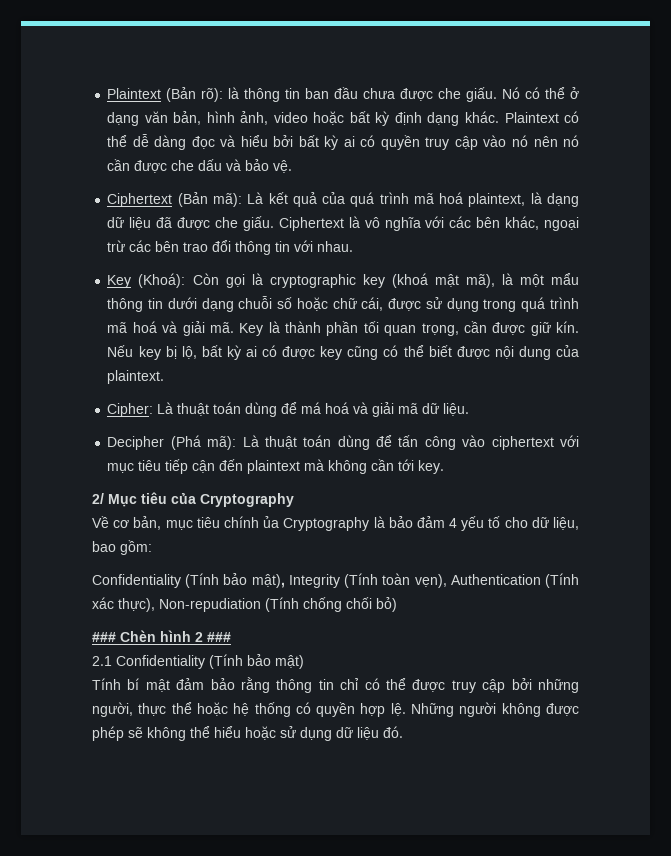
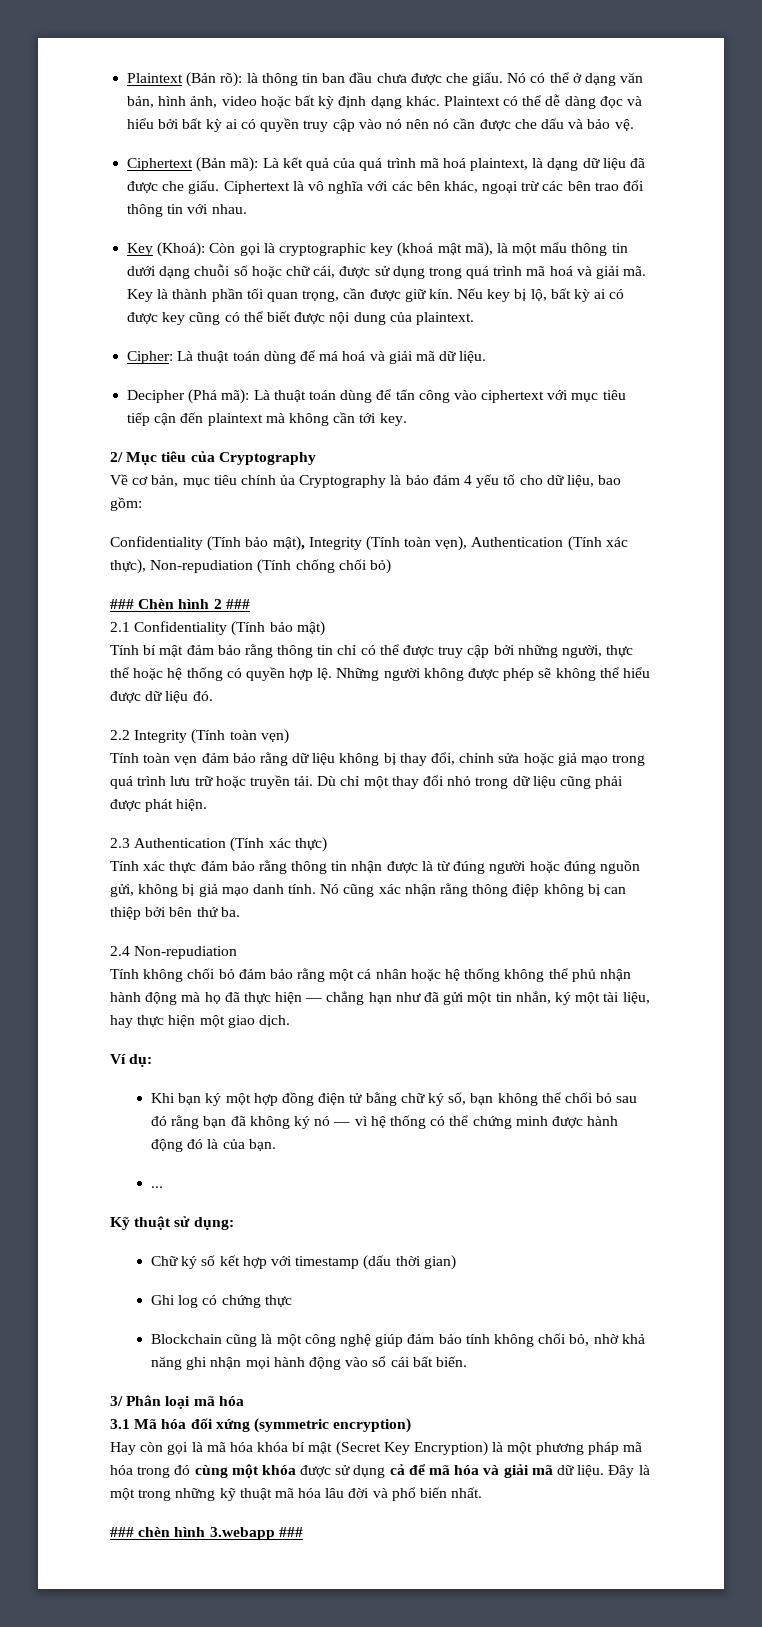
- Những người không được phép sẽ không thể hiểu hoặc sử dụng dữ liệu đó.
+ Những người không được phép sẽ không thể hiểu được dữ liệu đó.
+ 2.2 Integrity (Tính toàn vẹn)
+ Tính toàn vẹn đảm bảo rằng dữ liệu không bị thay đổi, chỉnh sửa hoặc giả mạo trong quá trình lưu trữ hoặc truyền tải. Dù chỉ một thay đổi nhỏ trong dữ liệu cũng phải được phát hiện.
+ 2.3 Authentication (Tính xác thực)
+ Tính xác thực đảm bảo rằng thông tin nhận được là từ đúng người hoặc đúng nguồn gửi, không bị giả mạo danh tính. Nó cũng xác nhận rằng thông điệp không bị can thiệp bởi bên thứ ba.
+ 2.4 Non-repudiation
+ Tính không chối bỏ đảm bảo rằng một cá nhân hoặc hệ thống không thể phủ nhận hành động mà họ đã thực hiện — chẳng hạn như đã gửi một tin nhắn, ký một tài liệu, hay thực hiện một giao dịch.
+ Ví dụ:
+ Khi bạn ký một hợp đồng điện tử bằng chữ ký số, bạn không thể chối bỏ sau đó rằng bạn đã không ký nó — vì hệ thống có thể chứng minh được hành động đó là của bạn.
+ ...
+ Kỹ thuật sử dụng:
+ Chữ ký số kết hợp với timestamp (dấu thời gian)
+ Ghi log có chứng thực
+ Blockchain cũng là một công nghệ giúp đảm bảo tính không chối bỏ, nhờ khả năng ghi nhận mọi hành động vào sổ cái bất biến.
+ 3/ Phân loại mã hóa
+ 3.1 Mã hóa đối xứng (symmetric encryption)
+ Hay còn gọi là mã hóa khóa bí mật (Secret Key Encryption) là một phương pháp mã hóa trong đó cùng một khóa được sử dụng cả để mã hóa và giải mã dữ liệu. Đây là một trong những kỹ thuật mã hóa lâu đời và phổ biến nhất.
+ ### chèn hình 3.webapp ###

